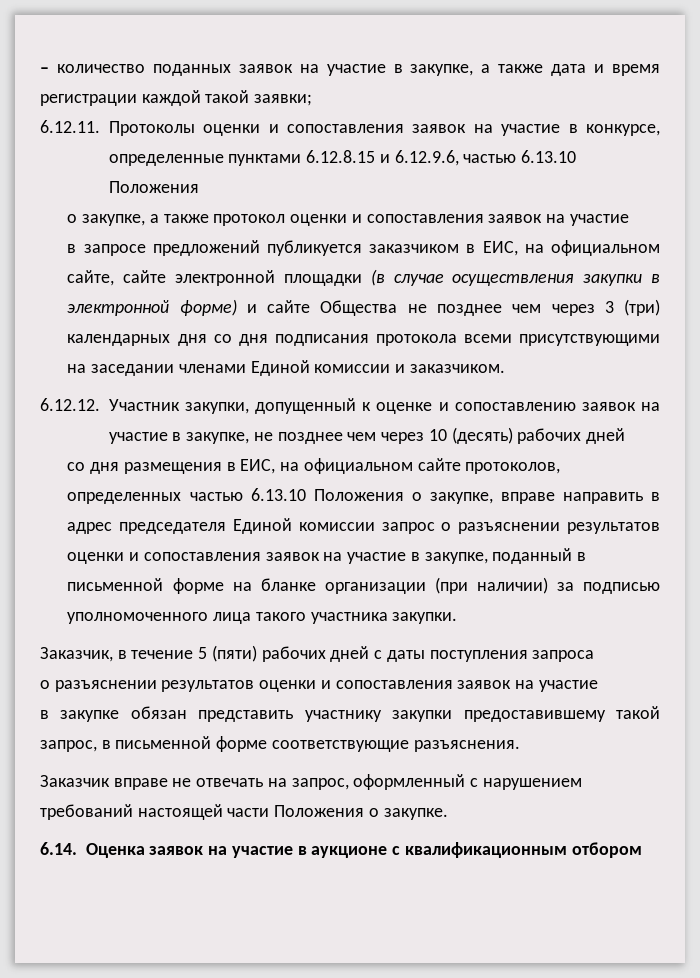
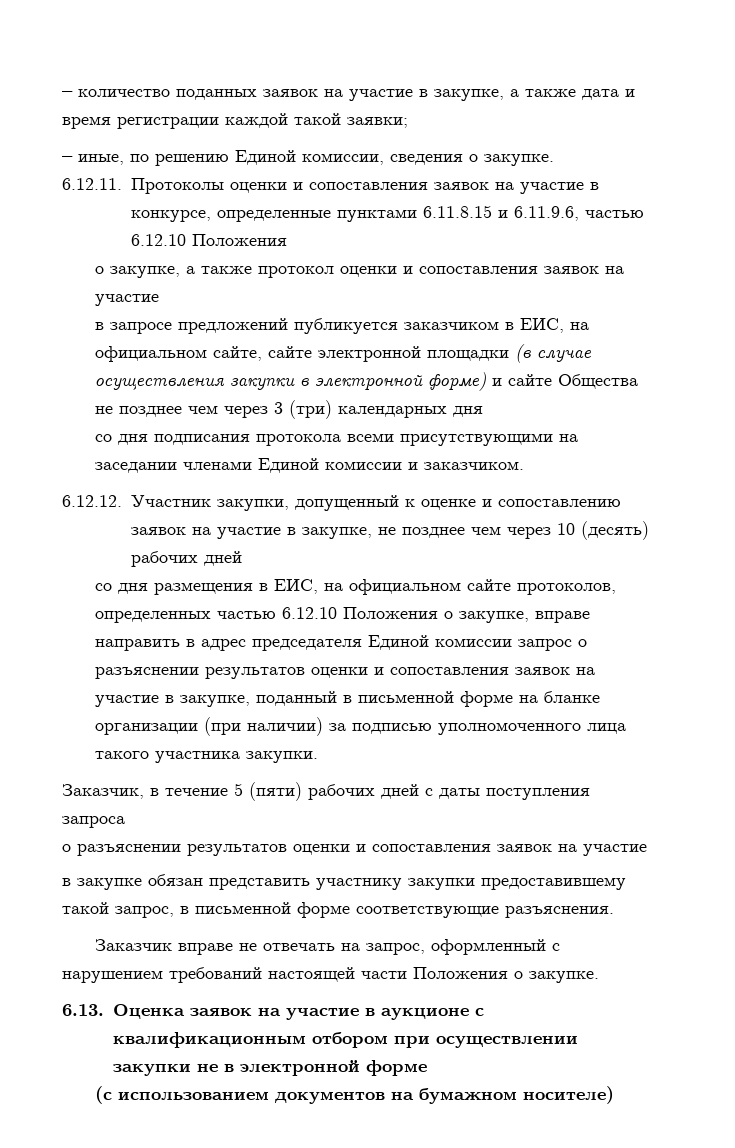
+ – иные, по решению Единой комиссии, сведения о закупке.
- 6.12.11. Протоколы оценки и сопоставления заявок на участие в конкурсе, определенные пунктами 6.12.8.15 и 6.12.9.6, частью 6.13.10 Положения
+ 6.12.11. Протоколы оценки и сопоставления заявок на участие в конкурсе, определенные пунктами 6.11.8.15 и 6.11.9.6, частью 6.12.10 Положения
- в запросе предложений публикуется заказчиком в ЕИС, на официальном сайте, сайте электронной площадки (в случае осуществления закупки в электронной форме) и сайте Общества не позднее чем через 3 (три) календарных дня со дня подписания протокола всеми присутствующими на заседании членами Единой комиссии и заказчиком.
+ в запросе предложений публикуется заказчиком в ЕИС, на официальном сайте, сайте электронной площадки (в случае осуществления закупки в электронной форме) и сайте Общества не позднее чем через 3 (три) календарных дня
+ со дня подписания протокола всеми присутствующими на заседании членами Единой комиссии и заказчиком.
- со дня размещения в ЕИС, на официальном сайте протоколов, определенных частью 6.13.10 Положения о закупке, вправе направить в адрес председателя Единой комиссии запрос о разъяснении результатов оценки и сопоставления заявок на участие в закупке, поданный в письменной форме на бланке организации (при наличии) за подписью уполномоченного лица такого участника закупки.
+ со дня размещения в ЕИС, на официальном сайте протоколов, определенных частью 6.12.10 Положения о закупке, вправе направить в адрес председателя Единой комиссии запрос о разъяснении результатов оценки и сопоставления заявок на участие в закупке, поданный в письменной форме на бланке организации (при наличии) за подписью уполномоченного лица такого участника закупки.
- 6.14. Оценка заявок на участие в аукционе с квалификационным отбором
+ 6.13. Оценка заявок на участие в аукционе с квалификационным отбором при осуществлении закупки не в электронной форме
+ (с использованием документов на бумажном носителе)

